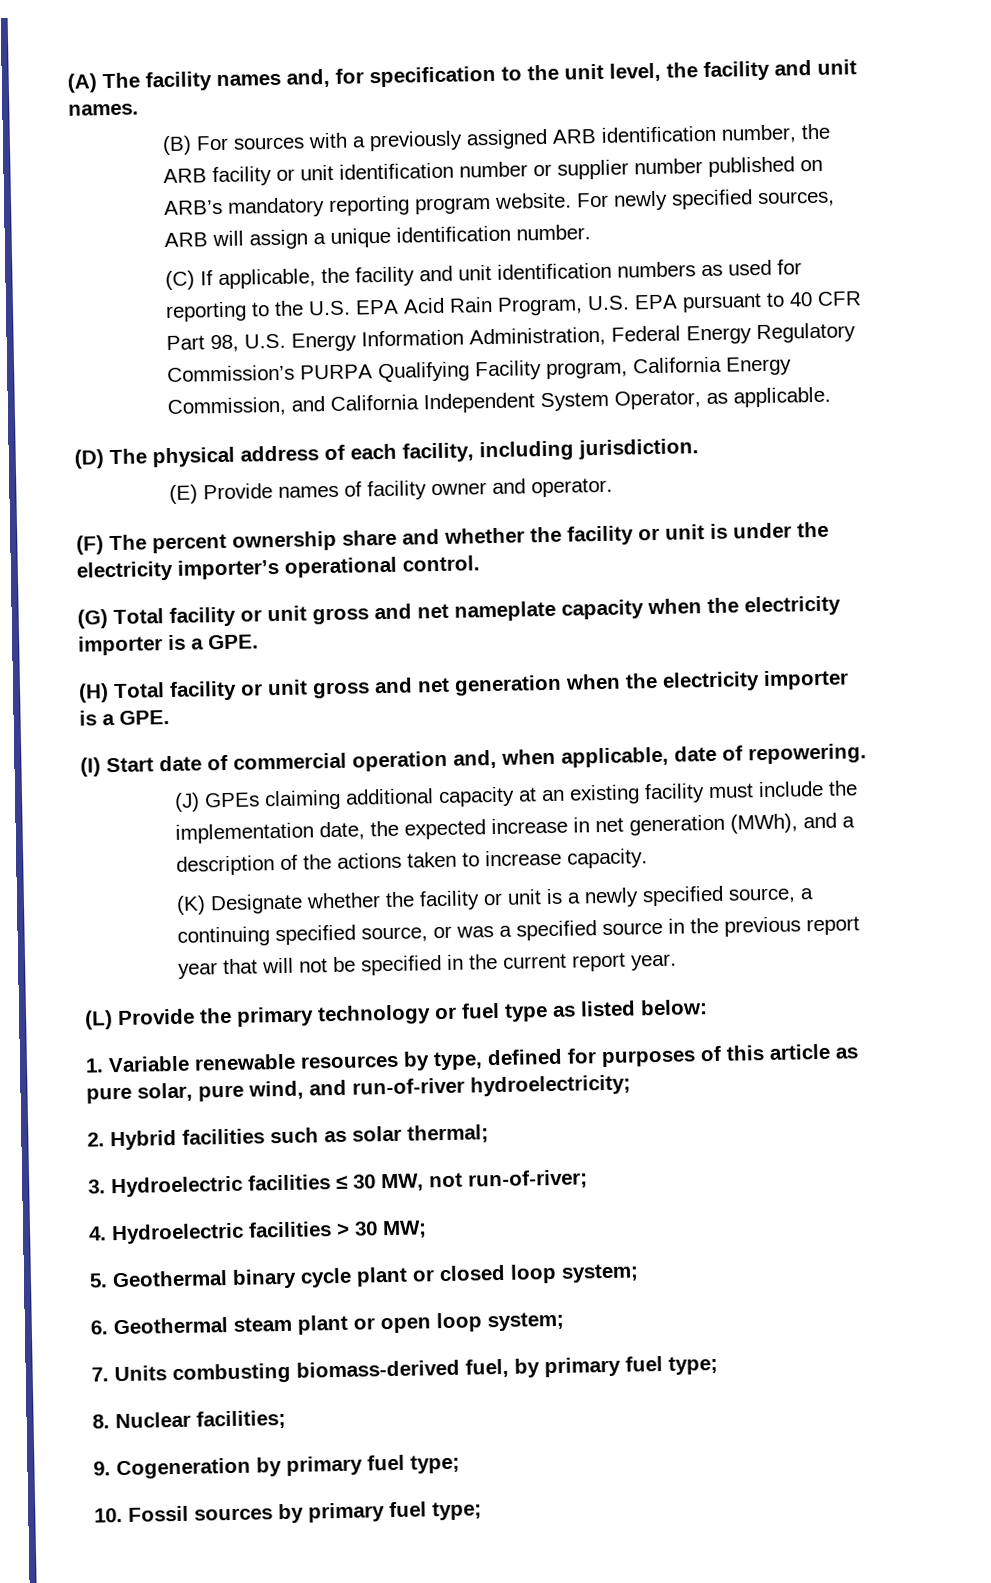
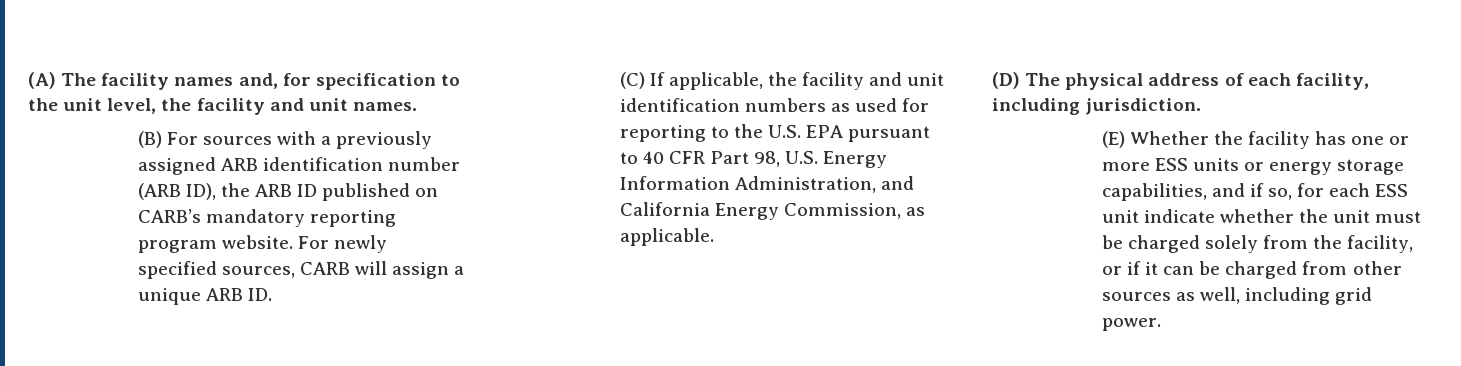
- (B) For sources with a previously assigned ARB identification number, the ARB facility or unit identification number or supplier number published on ARB’s mandatory reporting program website.
+ (B) For sources with a previously assigned ARB identification number (ARB ID), the ARB ID published on CARB’s mandatory reporting program website.
- For newly specified sources, ARB will assign a unique identification number.
+ For newly specified sources, CARB will assign a unique ARB ID.
- (C) If applicable, the facility and unit identification numbers as used for reporting to the U.S. EPA Acid Rain Program, U.S. EPA pursuant to 40 CFR Part 98, U.S. Energy Information Administration, Federal Energy Regulatory Commission’s PURPA Qualifying Facility program, California Energy Commission, and California Independent System Operator, as applicable.
+ (C) If applicable, the facility and unit identification numbers as used for reporting to the U.S. EPA pursuant to 40 CFR Part 98, U.S. Energy Information Administration, and California Energy Commission, as applicable.
- (E) Provide names of facility owner and operator.
- (F) The percent ownership share and whether the facility or unit is under the electricity importer’s operational control.
- (G) Total facility or unit gross and net nameplate capacity when the electricity importer is a GPE.
- (H) Total facility or unit gross and net generation when the electricity importer is a GPE.
- (I) Start date of commercial operation and, when applicable, date of repowering.
- (J) GPEs claiming additional capacity at an existing facility must include the implementation date, the expected increase in net generation (MWh), and a description of the actions taken to increase capacity.
- (K) Designate whether the facility or unit is a newly specified source, a continuing specified source, or was a specified source in the previous report year that will not be specified in the current report year.
- (L) Provide the primary technology or fuel type as listed below:
- 1. Variable renewable resources by type, defined for purposes of this article as pure solar, pure wind, and run-of-river hydroelectricity;
- 2. Hybrid facilities such as solar thermal;
- 3. Hydroelectric facilities ≤ 30 MW, not run-of-river;
- 4. Hydroelectric facilities > 30 MW;
- 5. Geothermal binary cycle plant or closed loop system;
- 6. Geothermal steam plant or open loop system;
- 7. Units combusting biomass-derived fuel, by primary fuel type;
- 8. Nuclear facilities;
- 9. Cogeneration by primary fuel type;
- 10. Fossil sources by primary fuel type;
+ (E) Whether the facility has one or more ESS units or energy storage capabilities, and if so, for each ESS unit indicate whether the unit must be charged solely from the facility, or if it can be charged from other sources as well, including grid power.

